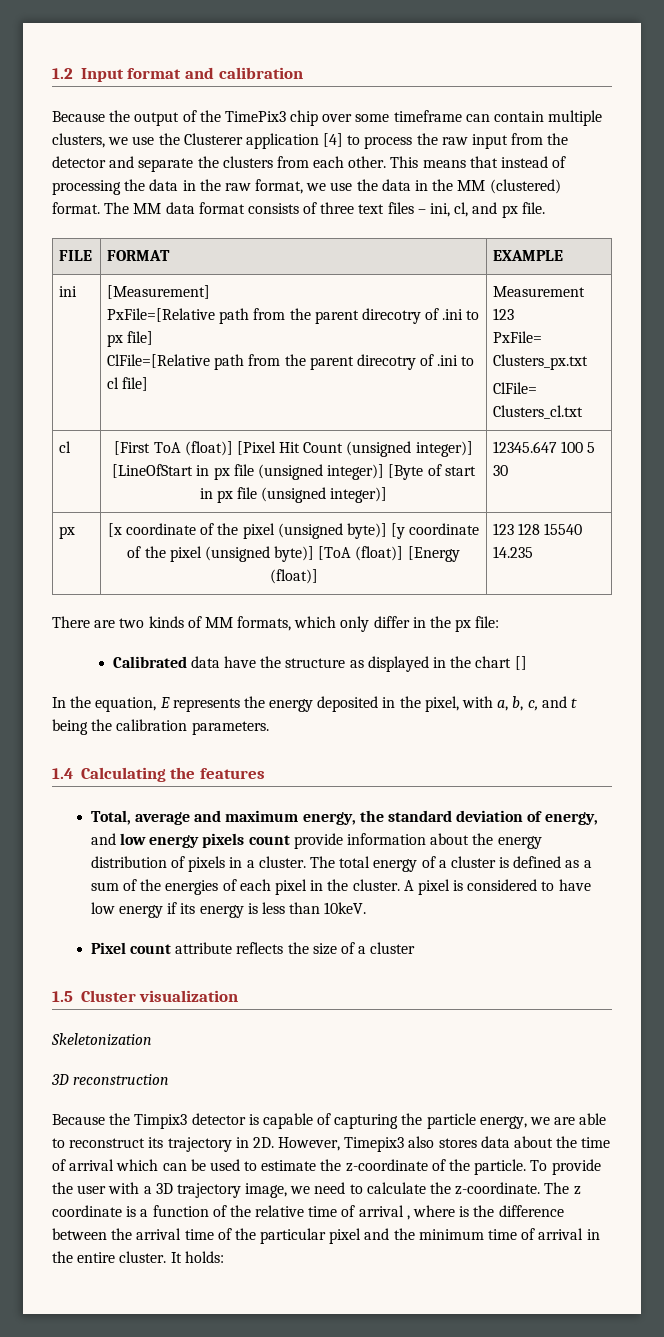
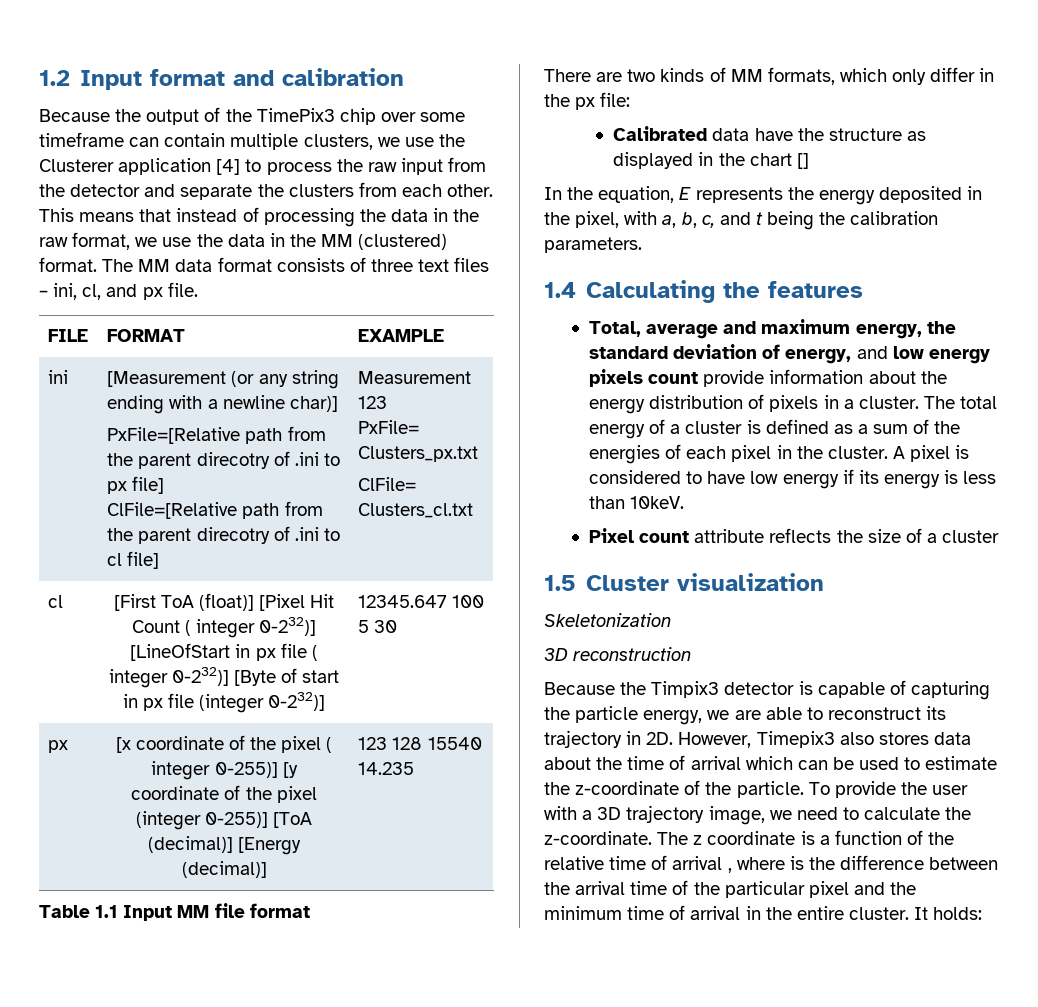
- ini | [Measurement]
+ ini | [Measurement (or any string ending with a newline char)]
- cl | [First ToA (float)] [Pixel Hit Count (unsigned integer)] [LineOfStart in px file (unsigned integer)] [Byte of start in px file (unsigned integer)] | 12345.647 100 5 30
+ cl | [First ToA (float)] [Pixel Hit Count ( integer 0-232)] [LineOfStart in px file ( integer 0-232)] [Byte of start in px file (integer 0-232)] | 12345.647 100 5 30
- px | [x coordinate of the pixel (unsigned byte)] [y coordinate of the pixel (unsigned byte)] [ToA (float)] [Energy (float)] | 123 128 15540 14.235
+ px | [x coordinate of the pixel ( integer 0-255)] [y coordinate of the pixel (integer 0-255)] [ToA (decimal)] [Energy (decimal)] | 123 128 15540 14.235
+ Table 1.1 Input MM file format

